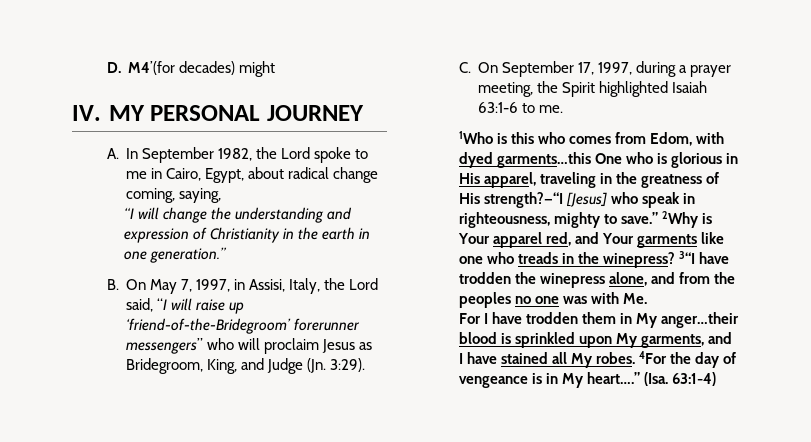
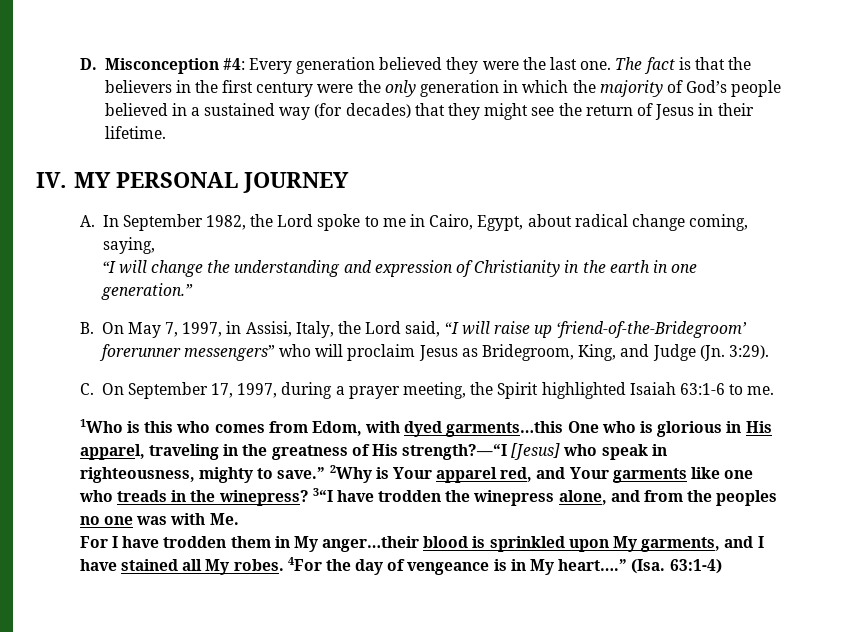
- D. M4’(for decades) might
+ D. Misconception #4: Every generation believed they were the last one. The fact is that the believers in the first century were the only generation in which the majority of God’s people believed in a sustained way (for decades) that they might see the return of Jesus in their lifetime.

